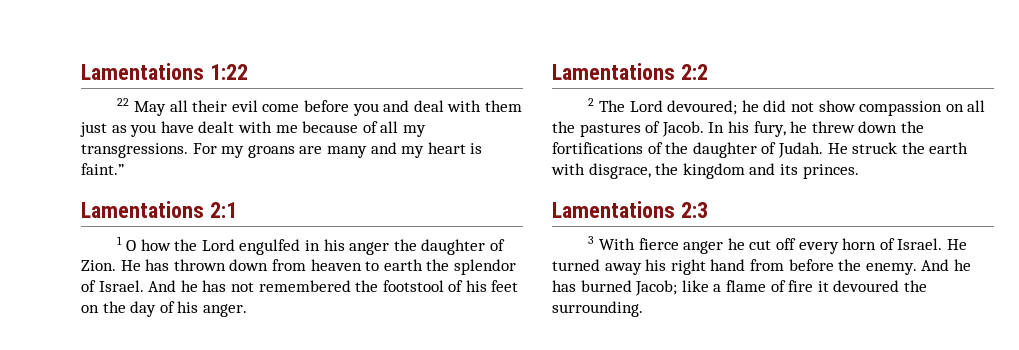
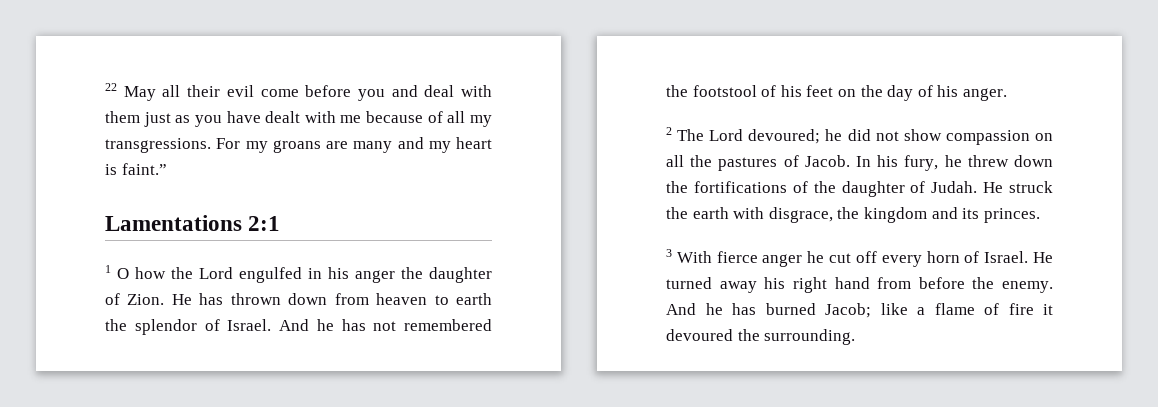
- Lamentations 1:22
- Lamentations 2:2
- Lamentations 2:3

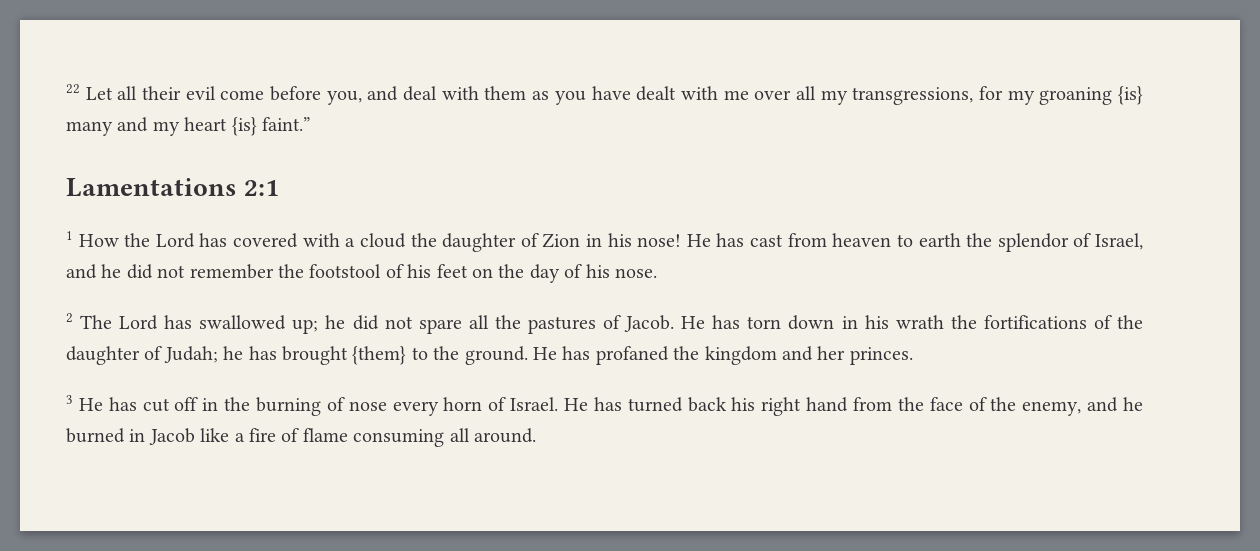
- 22 May all their evil come before you and deal with them just as you have dealt with me because of all my transgressions. For my groans are many and my heart is faint.”
+ 22 Let all their evil come before you, and deal with them as you have dealt with me over all my transgressions, for my groaning {is} many and my heart {is} faint.”
- 1 O how the Lord engulfed in his anger the daughter of Zion. He has thrown down from heaven to earth the splendor of Israel. And he has not remembered the footstool of his feet on the day of his anger.
+ 1 How the Lord has covered with a cloud the daughter of Zion in his nose! He has cast from heaven to earth the splendor of Israel, and he did not remember the footstool of his feet on the day of his nose.
- 2 The Lord devoured; he did not show compassion on all the pastures of Jacob.
+ 2 The Lord has swallowed up; he did not spare all the pastures of Jacob.
- In his fury, he threw down the fortifications of the daughter of Judah. He struck the earth with disgrace, the kingdom and its princes.
+ He has torn down in his wrath the fortifications of the daughter of Judah; he has brought {them} to the ground. He has profaned the kingdom and her princes.
- 3 With fierce anger he cut off every horn of Israel.
+ 3 He has cut off in the burning of nose every horn of Israel.
- He turned away his right hand from before the enemy. And he has burned Jacob; like a flame of fire it devoured the surrounding.
+ He has turned back his right hand from the face of the enemy, and he burned in Jacob like a fire of flame consuming all around.

